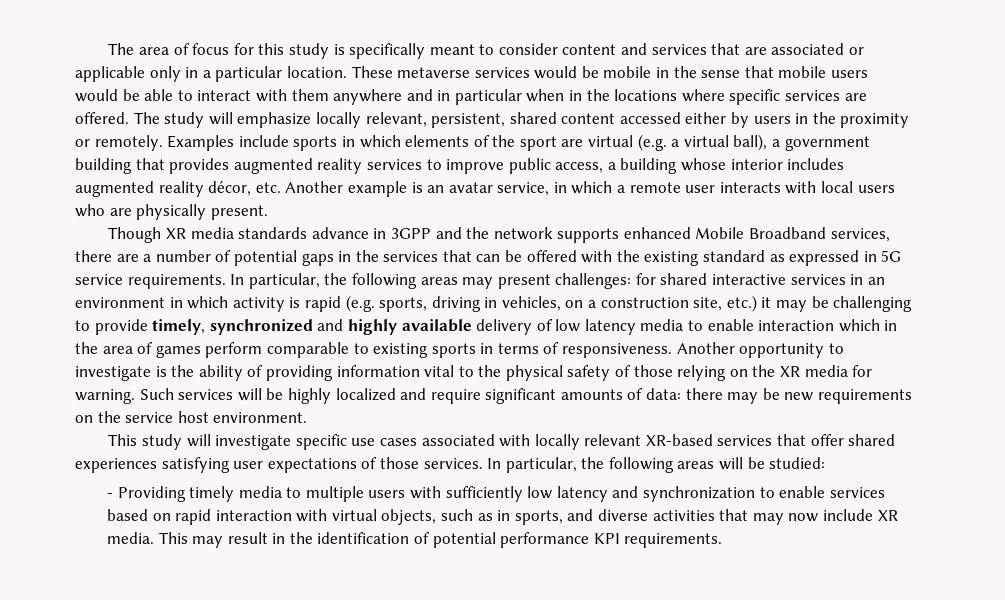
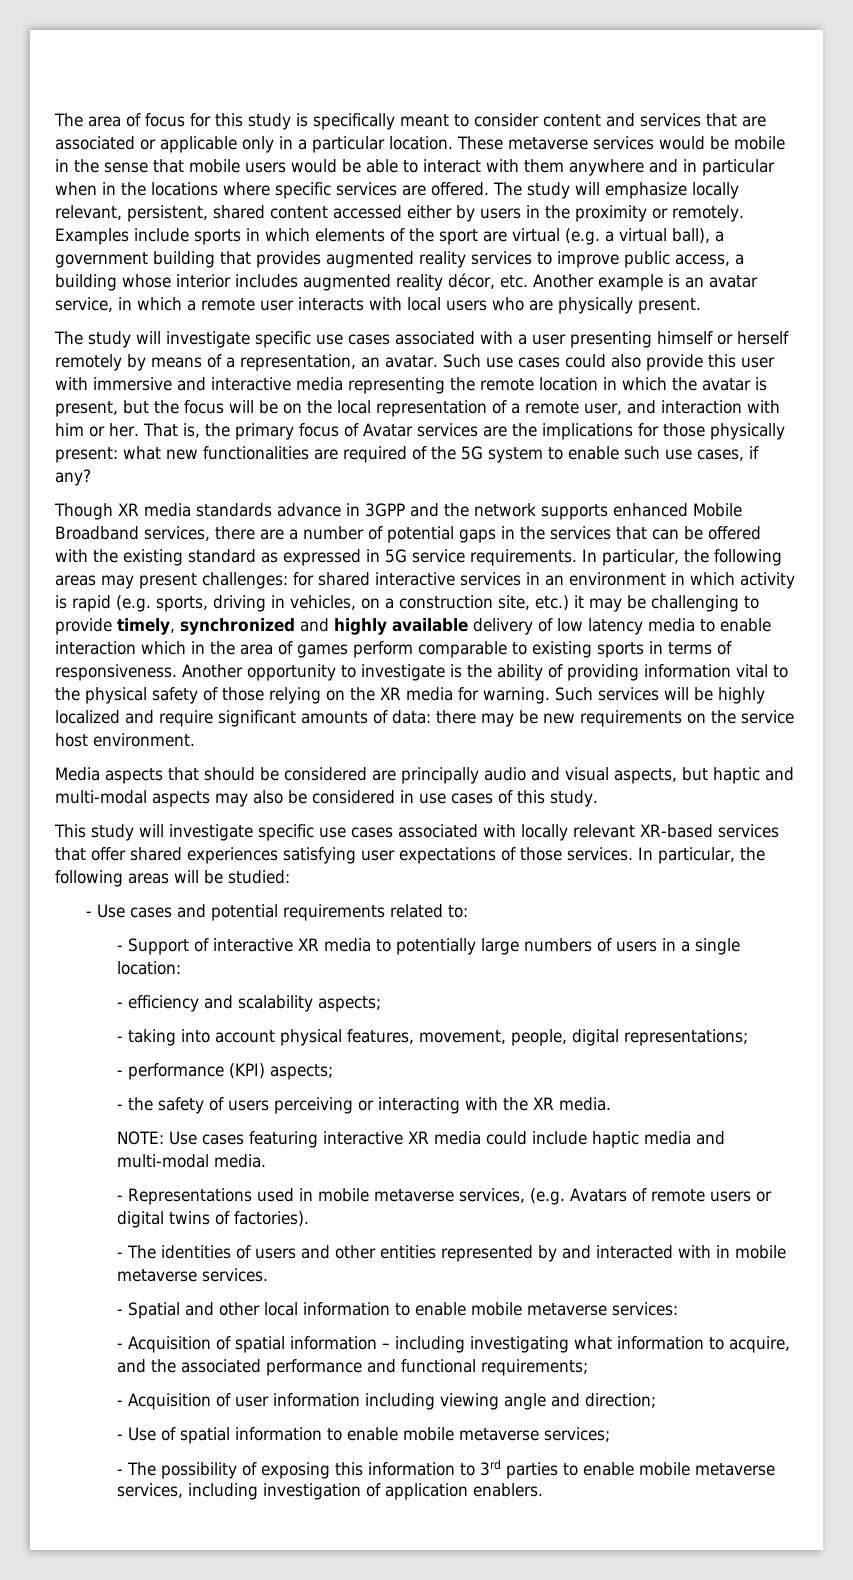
+ The study will investigate specific use cases associated with a user presenting himself or herself remotely by means of a representation, an avatar. Such use cases could also provide this user with immersive and interactive media representing the remote location in which the avatar is present, but the focus will be on the local representation of a remote user, and interaction with him or her. That is, the primary focus of Avatar services are the implications for those physically present: what new functionalities are required of the 5G system to enable such use cases, if any?
+ Media aspects that should be considered are principally audio and visual aspects, but haptic and multi-modal aspects may also be considered in use cases of this study.
- - Providing timely media to multiple users with sufficiently low latency and synchronization to enable services based on rapid interaction with virtual objects, such as in sports, and diverse activities that may now include XR media. This may result in the identification of potential performance KPI requirements.
+ - Use cases and potential requirements related to:
+ - Support of interactive XR media to potentially large numbers of users in a single location:
+ - efficiency and scalability aspects;
+ - taking into account physical features, movement, people, digital representations;
+ - performance (KPI) aspects;
+ - the safety of users perceiving or interacting with the XR media.
+ NOTE: Use cases featuring interactive XR media could include haptic media and multi-modal media.
+ - Representations used in mobile metaverse services, (e.g. Avatars of remote users or digital twins of factories).
+ - The identities of users and other entities represented by and interacted with in mobile metaverse services.
+ - Spatial and other local information to enable mobile metaverse services:
+ - Acquisition of spatial information – including investigating what information to acquire, and the associated performance and functional requirements;
+ - Acquisition of user information including viewing angle and direction;
+ - Use of spatial information to enable mobile metaverse services;
+ - The possibility of exposing this information to 3rd parties to enable mobile metaverse services, including investigation of application enablers.

